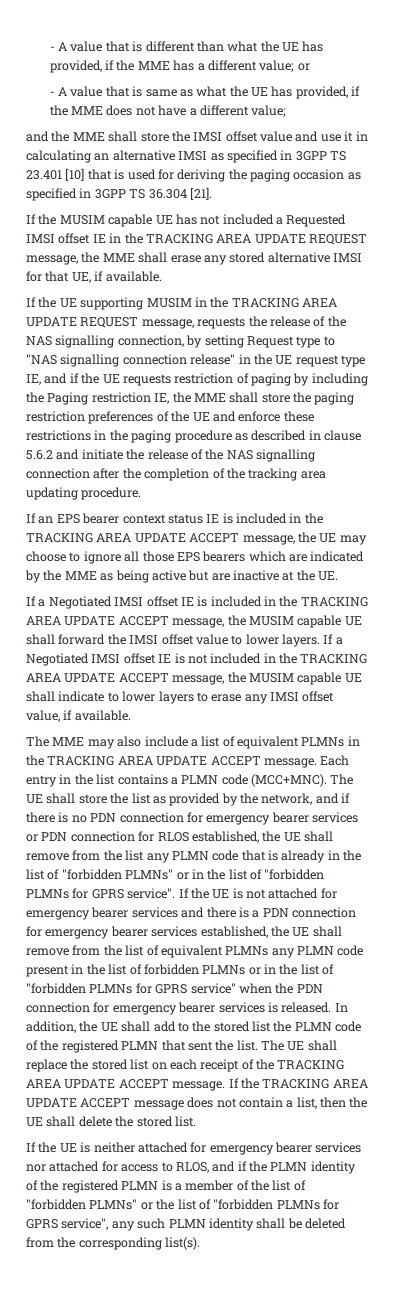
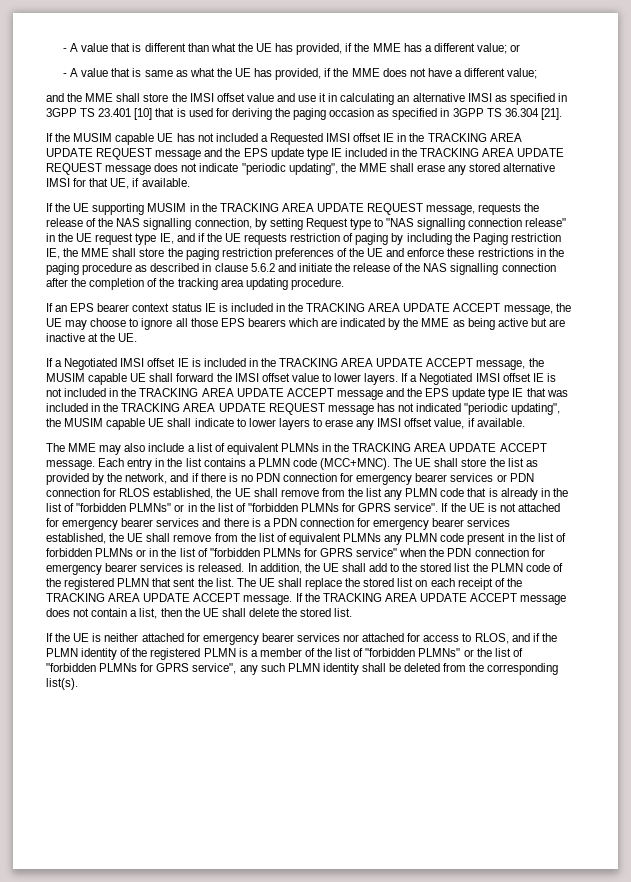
- If the MUSIM capable UE has not included a Requested IMSI offset IE in the TRACKING AREA UPDATE REQUEST message, the MME shall erase any stored alternative IMSI for that UE, if available.
+ If the MUSIM capable UE has not included a Requested IMSI offset IE in the TRACKING AREA UPDATE REQUEST message and the EPS update type IE included in the TRACKING AREA UPDATE REQUEST message does not indicate "periodic updating", the MME shall erase any stored alternative IMSI for that UE, if available.
- If a Negotiated IMSI offset IE is not included in the TRACKING AREA UPDATE ACCEPT message, the MUSIM capable UE shall indicate to lower layers to erase any IMSI offset value, if available.
+ If a Negotiated IMSI offset IE is not included in the TRACKING AREA UPDATE ACCEPT message and the EPS update type IE that was included in the TRACKING AREA UPDATE REQUEST message has not indicated "periodic updating", the MUSIM capable UE shall indicate to lower layers to erase any IMSI offset value, if available.

